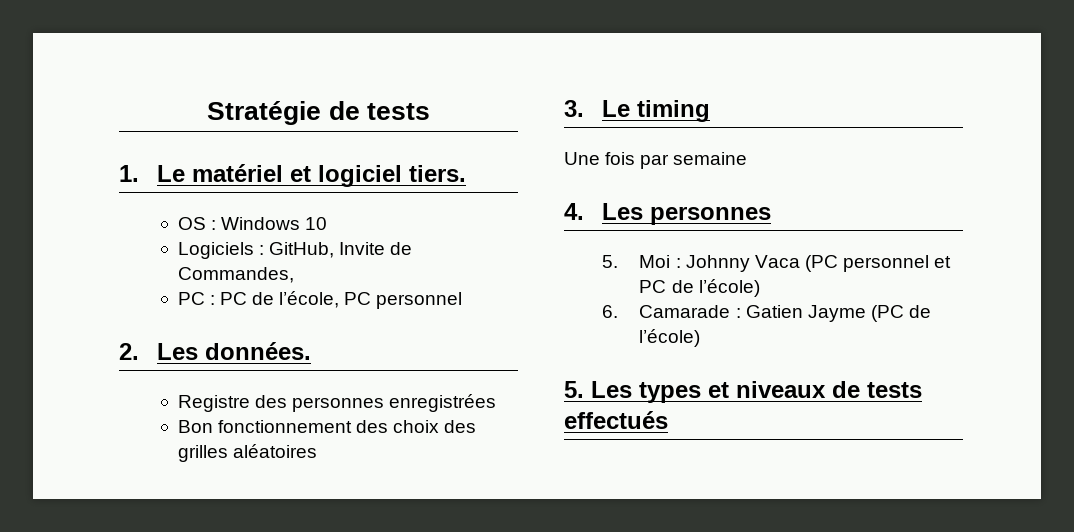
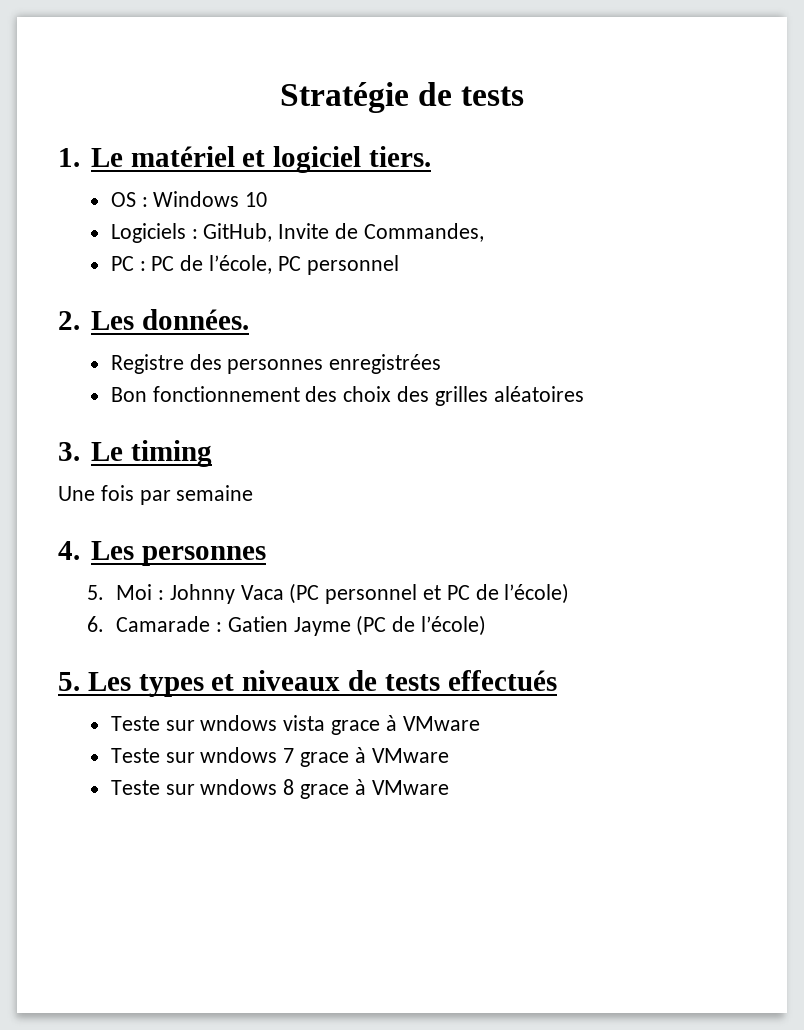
+ Teste sur wndows vista grace à VMware
+ Teste sur wndows 7 grace à VMware
+ Teste sur wndows 8 grace à VMware

